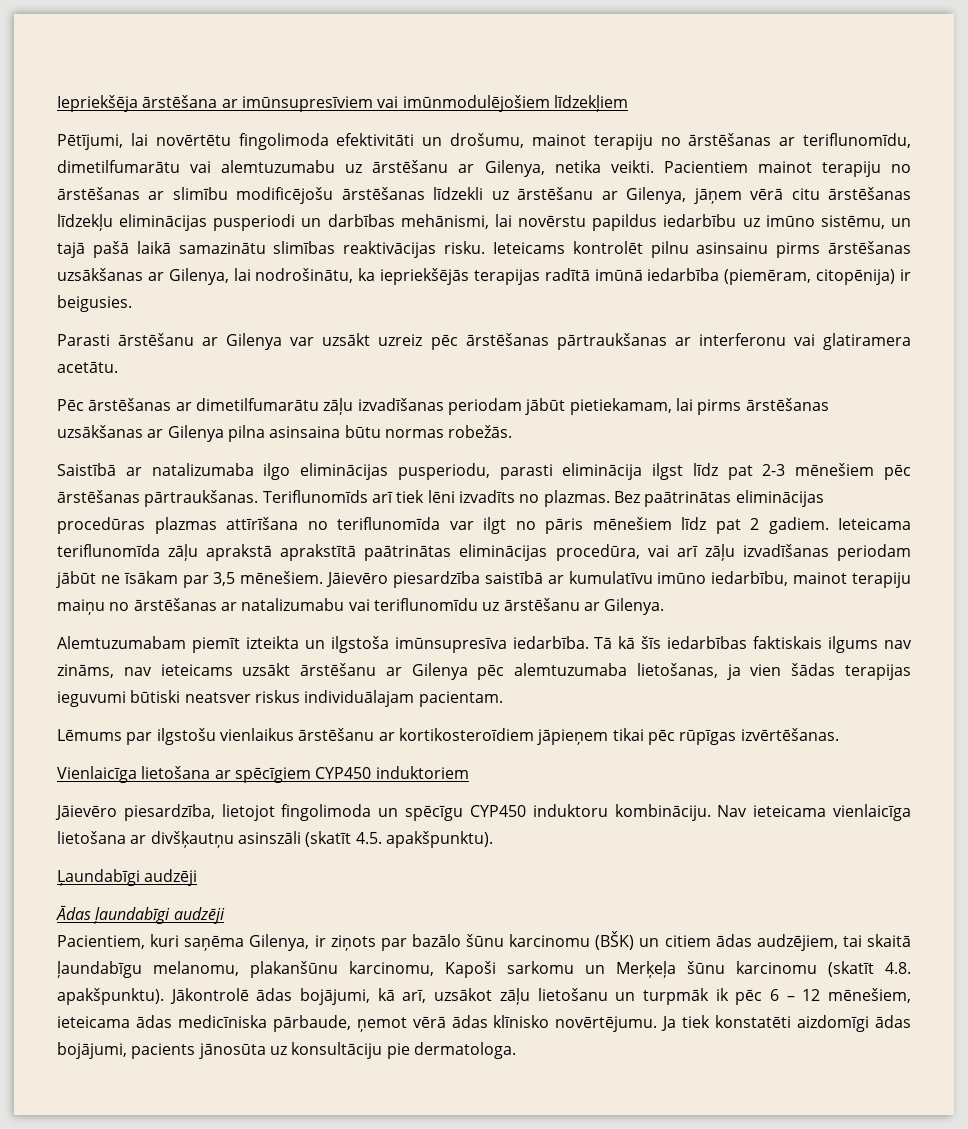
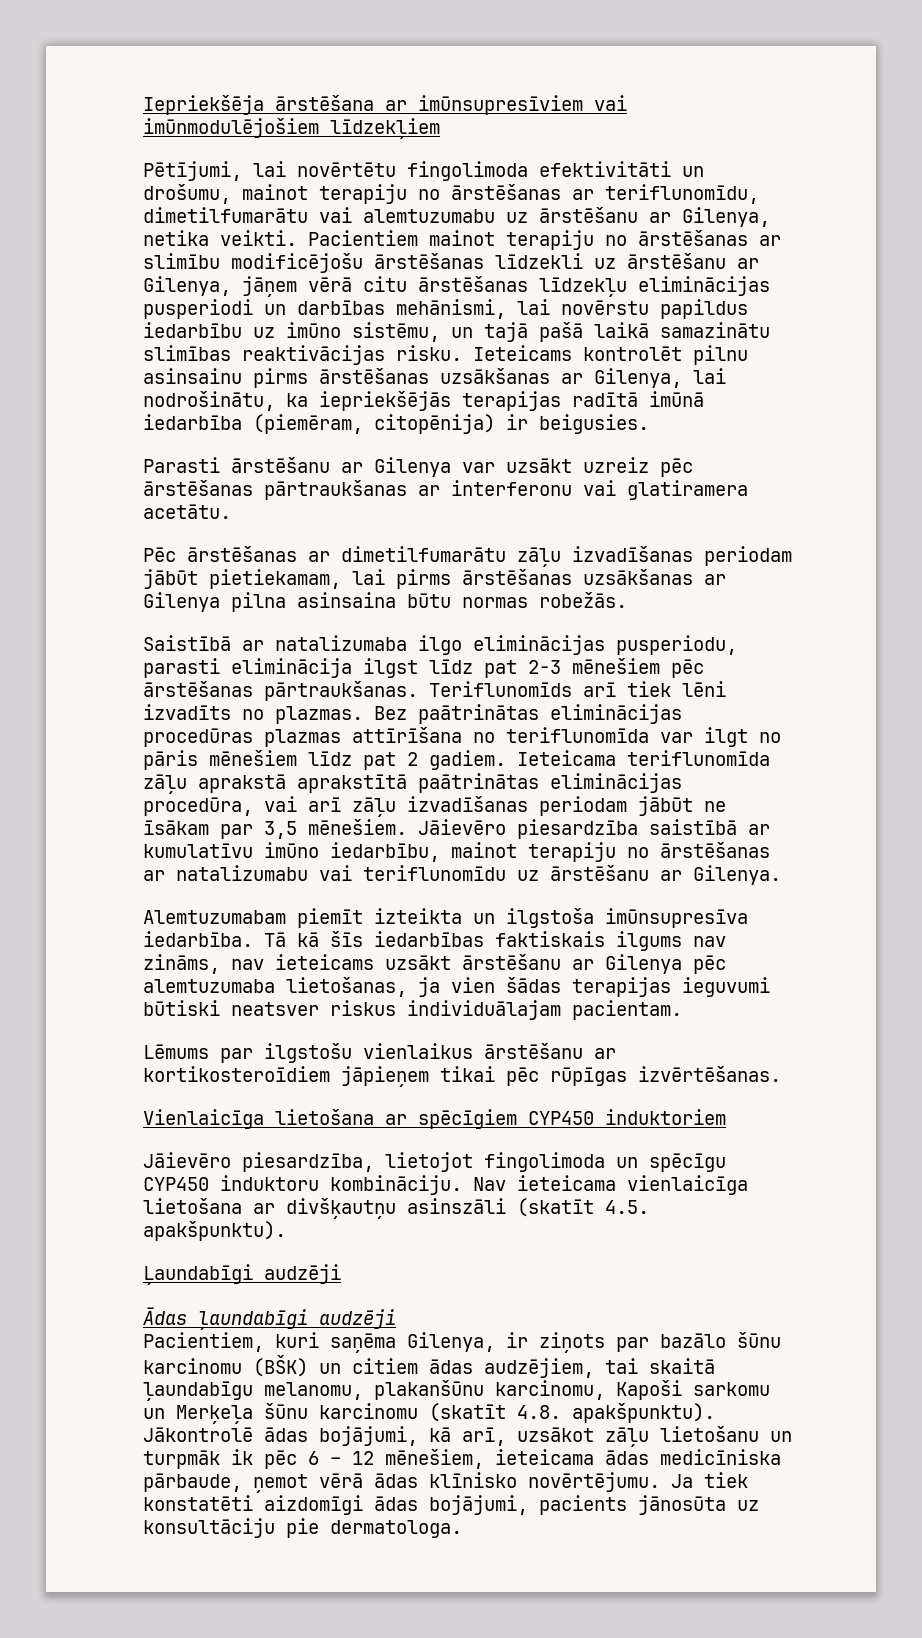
- Jāievēro piesardzība saistībā ar kumulatīvu imūno iedarbību, mainot terapiju maiņu no ārstēšanas ar natalizumabu vai teriflunomīdu uz ārstēšanu ar Gilenya.
+ Jāievēro piesardzība saistībā ar kumulatīvu imūno iedarbību, mainot terapiju no ārstēšanas ar natalizumabu vai teriflunomīdu uz ārstēšanu ar Gilenya.

